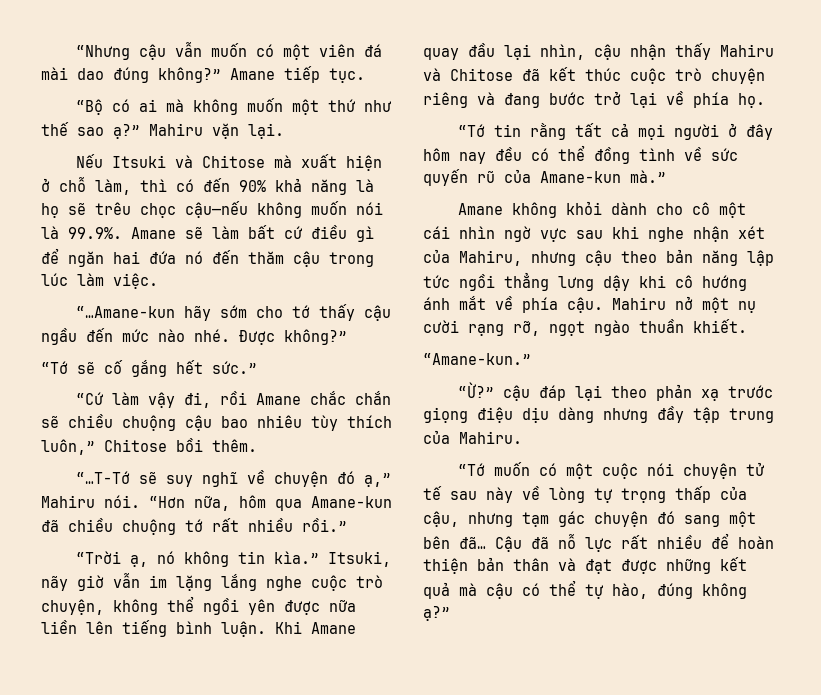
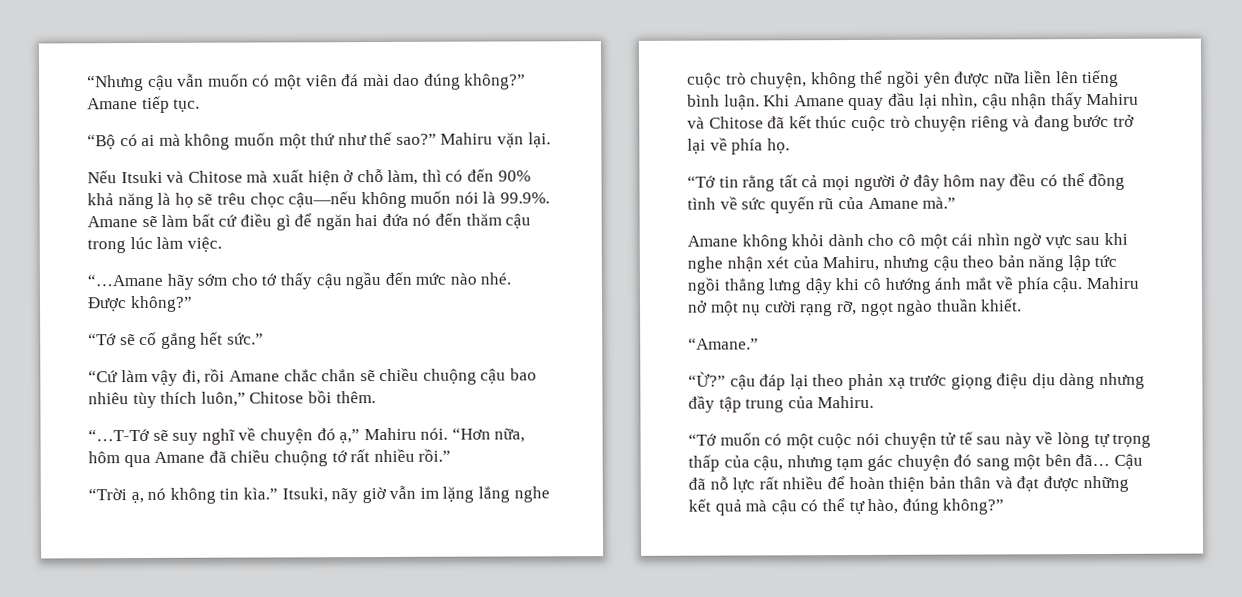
- “Bộ có ai mà không muốn một thứ như thế sao ạ?”
+ “Bộ có ai mà không muốn một thứ như thế sao?”
- “…Amane-kun hãy sớm cho tớ thấy cậu ngầu đến mức nào nhé.
+ “…Amane hãy sớm cho tớ thấy cậu ngầu đến mức nào nhé.
- “Hơn nữa, hôm qua Amane-kun đã chiều chuộng tớ rất nhiều rồi.”
+ “Hơn nữa, hôm qua Amane đã chiều chuộng tớ rất nhiều rồi.”
- “Tớ tin rằng tất cả mọi người ở đây hôm nay đều có thể đồng tình về sức quyến rũ của Amane-kun mà.”
+ “Tớ tin rằng tất cả mọi người ở đây hôm nay đều có thể đồng tình về sức quyến rũ của Amane mà.”
- “Amane-kun.”
+ “Amane.”
- Cậu đã nỗ lực rất nhiều để hoàn thiện bản thân và đạt được những kết quả mà cậu có thể tự hào, đúng không ạ?”
+ Cậu đã nỗ lực rất nhiều để hoàn thiện bản thân và đạt được những kết quả mà cậu có thể tự hào, đúng không?”

